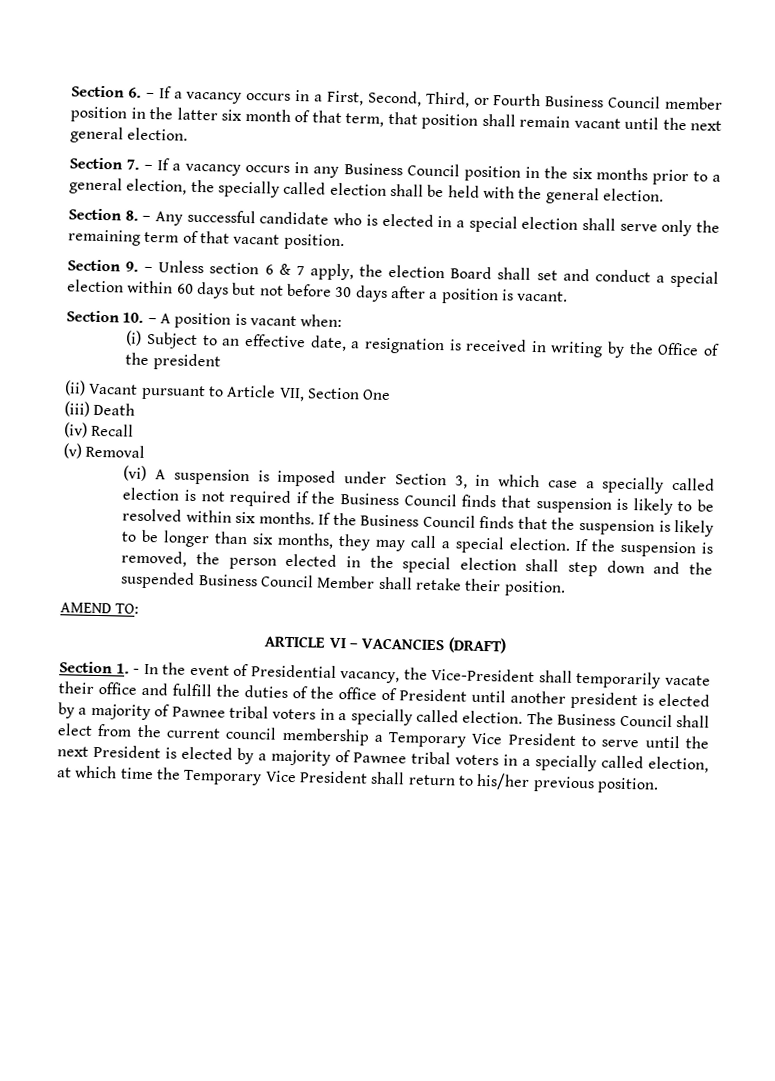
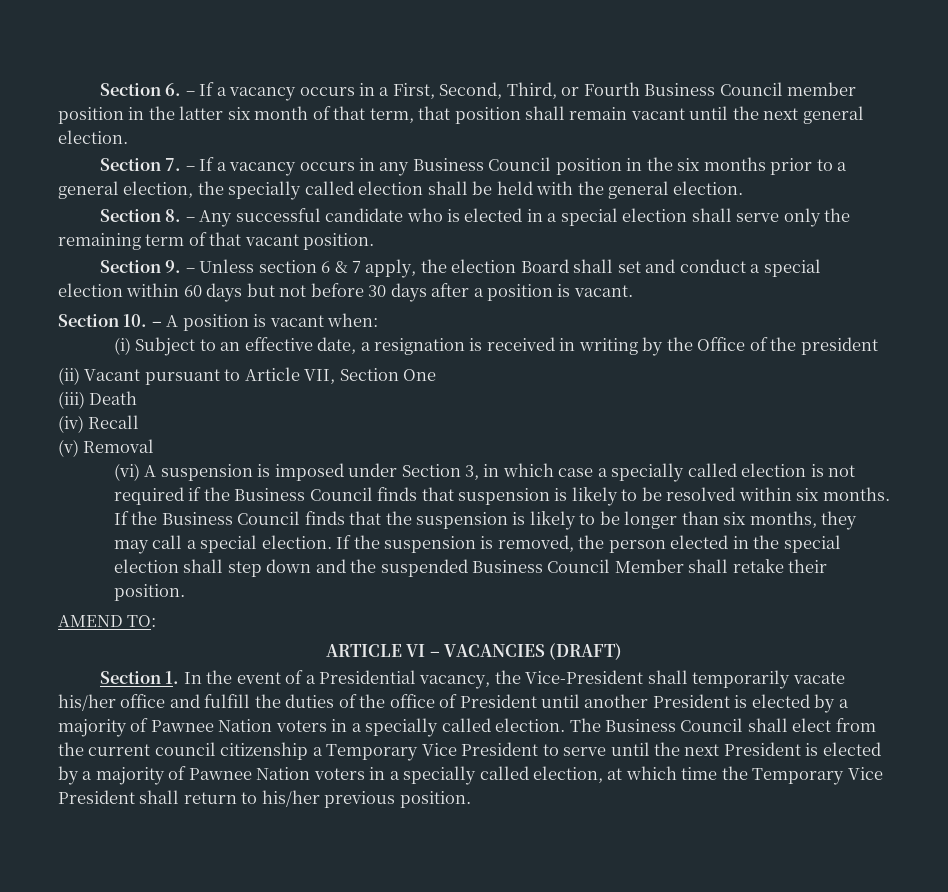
- Section 1. - In the event of Presidential vacancy, the Vice-President shall temporarily vacate their office and fulfill the duties of the office of President until another president is elected by a majority of Pawnee tribal voters in a specially called election.
+ Section 1. In the event of a Presidential vacancy, the Vice-President shall temporarily vacate his/her office and fulfill the duties of the office of President until another President is elected by a majority of Pawnee Nation voters in a specially called election.
- The Business Council shall elect from the current council membership a Temporary Vice President to serve until the next President is elected by a majority of Pawnee tribal voters in a specially called election, at which time the Temporary Vice President shall return to his/her previous position.
+ The Business Council shall elect from the current council citizenship a Temporary Vice President to serve until the next President is elected by a majority of Pawnee Nation voters in a specially called election, at which time the Temporary Vice President shall return to his/her previous position.

